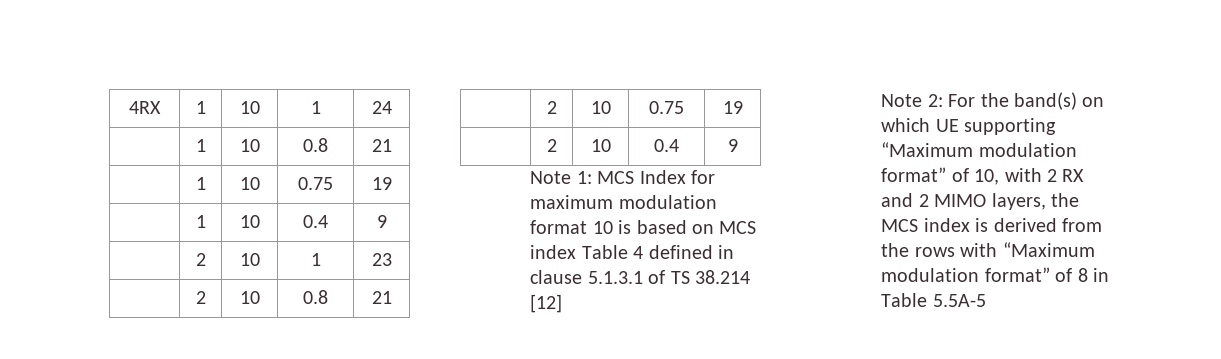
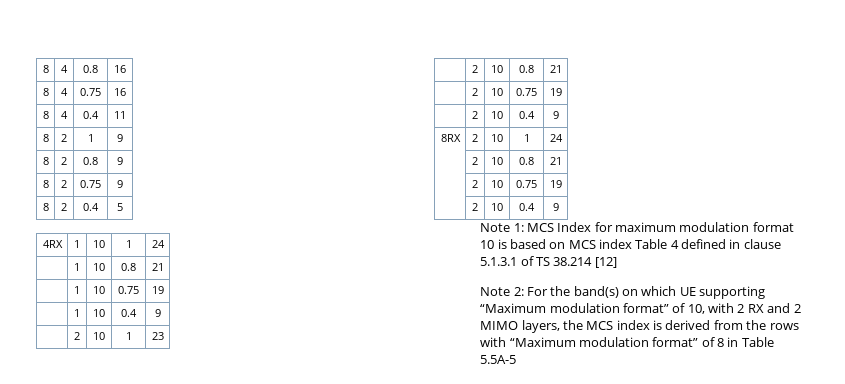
+ 8 | 4 | 0.8 | 16
+ 8 | 4 | 0.75 | 16
+ 8 | 4 | 0.4 | 11
+ 8 | 2 | 1 | 9
+ 8 | 2 | 0.8 | 9
+ 8 | 2 | 0.75 | 9
+ 8 | 2 | 0.4 | 5
+ 8RX | 2 | 10 | 1 | 24
+ | 2 | 10 | 0.8 | 21
+ | 2 | 10 | 0.75 | 19
+ | 2 | 10 | 0.4 | 9

